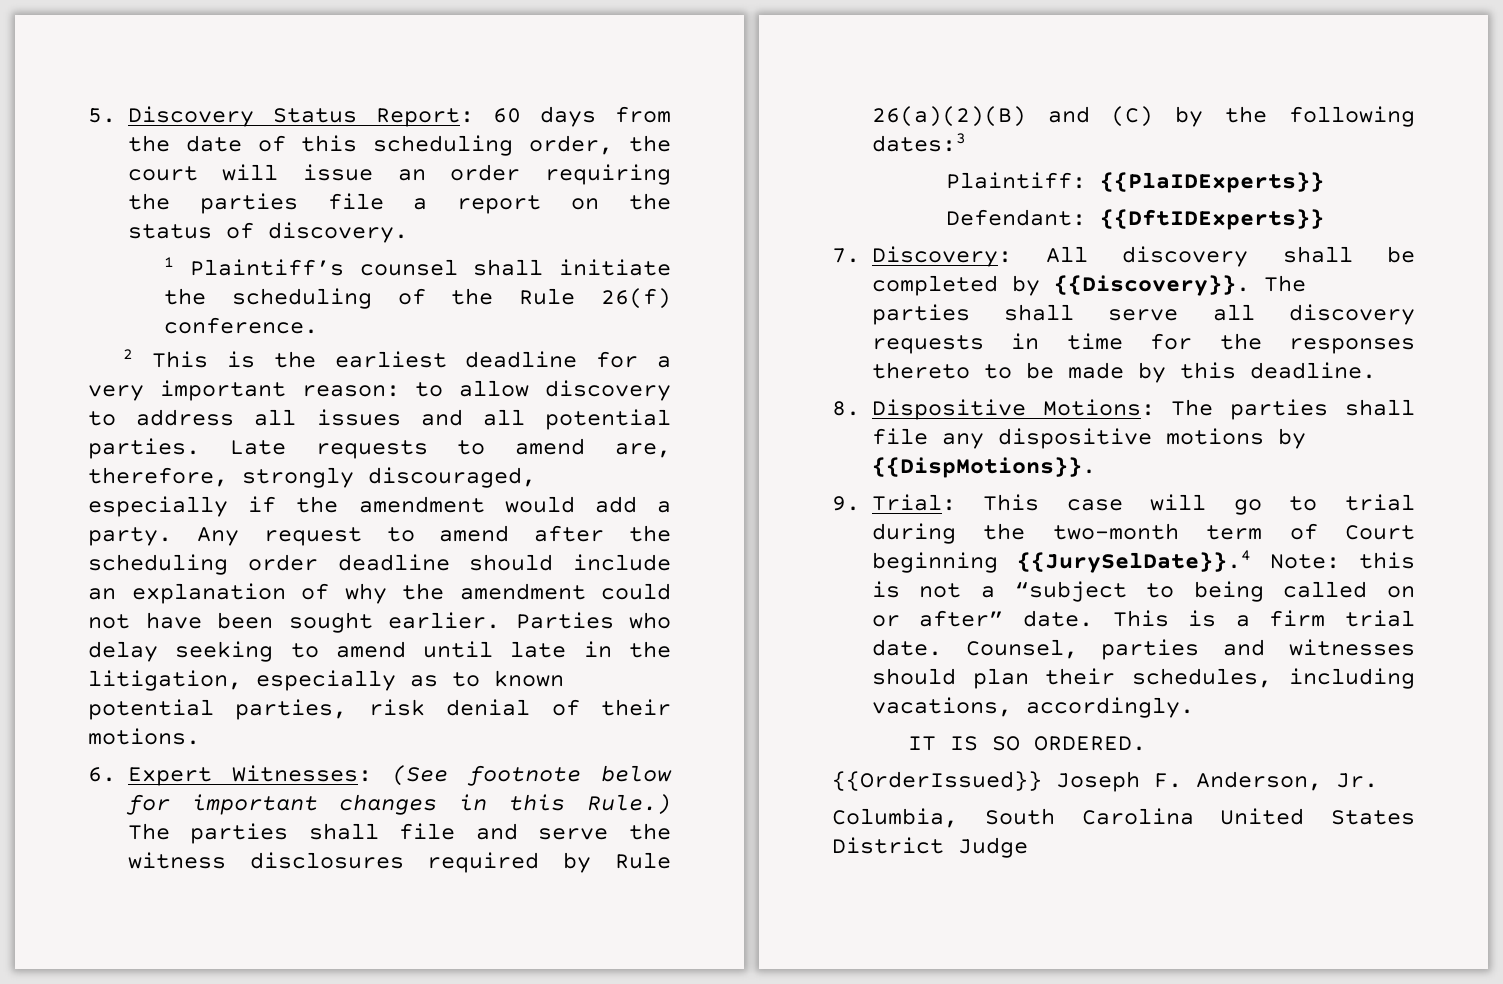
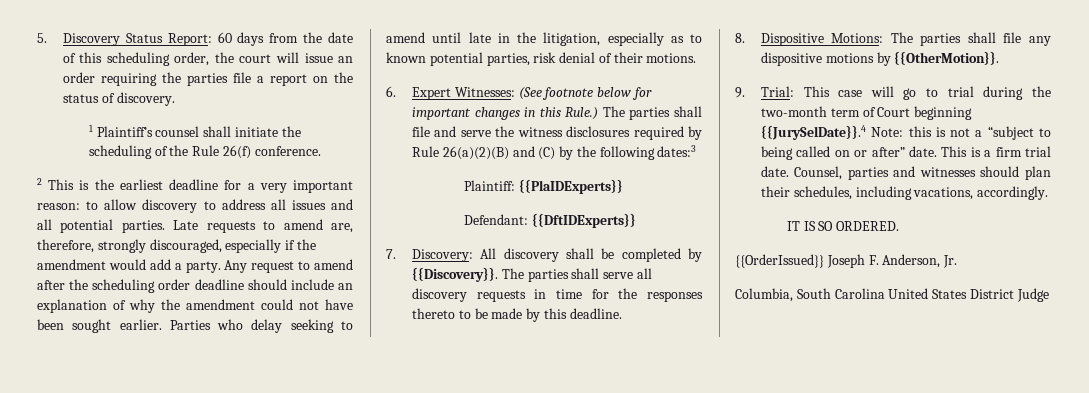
- 8. Dispositive Motions: The parties shall file any dispositive motions by {{DispMotions}}.
+ 8. Dispositive Motions: The parties shall file any dispositive motions by {{OtherMotion}}.

